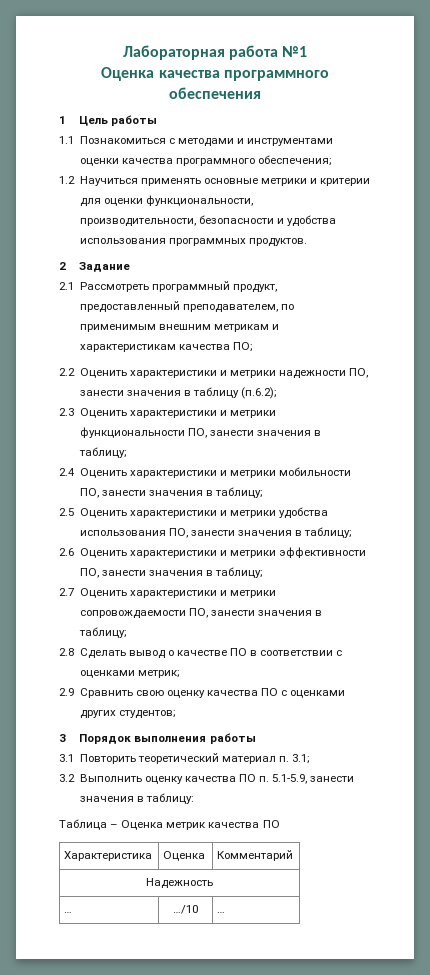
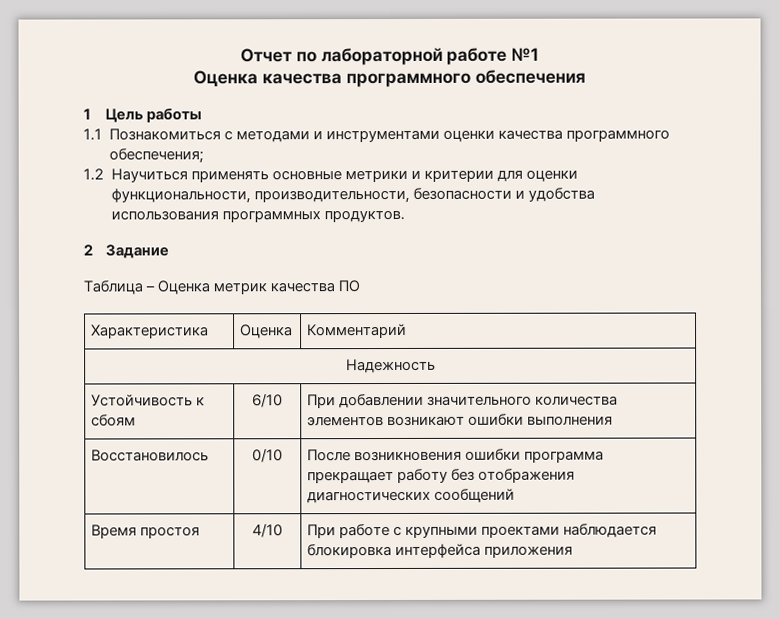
- Лабораторная работа №1
+ Отчет по лабораторной работе №1
- 2.1 Рассмотреть программный продукт, предоставленный преподавателем, по применимым внешним метрикам и характеристикам качества ПО;
- 2.2 Оценить характеристики и метрики надежности ПО, занести значения в таблицу (п.6.2);
- 2.3 Оценить характеристики и метрики функциональности ПО, занести значения в таблицу;
- 2.4 Оценить характеристики и метрики мобильности ПО, занести значения в таблицу;
- 2.5 Оценить характеристики и метрики удобства использования ПО, занести значения в таблицу;
- 2.6 Оценить характеристики и метрики эффективности ПО, занести значения в таблицу;
- 2.7 Оценить характеристики и метрики сопровождаемости ПО, занести значения в таблицу;
- 2.8 Сделать вывод о качестве ПО в соответствии с оценками метрик;
- 2.9 Сравнить свою оценку качества ПО с оценками других студентов;
- 3 Порядок выполнения работы
- 3.1 Повторить теоретический материал п. 3.1;
- 3.2 Выполнить оценку качества ПО п. 5.1-5.9, занести значения в таблицу:
- … | …/10 | …
+ Устойчивость к сбоям | 6/10 | При добавлении значительного количества элементов возникают ошибки выполнения
+ Восстановилось | 0/10 | После возникновения ошибки программа прекращает работу без отображения диагностических сообщений
+ Время простоя | 4/10 | При работе с крупными проектами наблюдается блокировка интерфейса приложения

